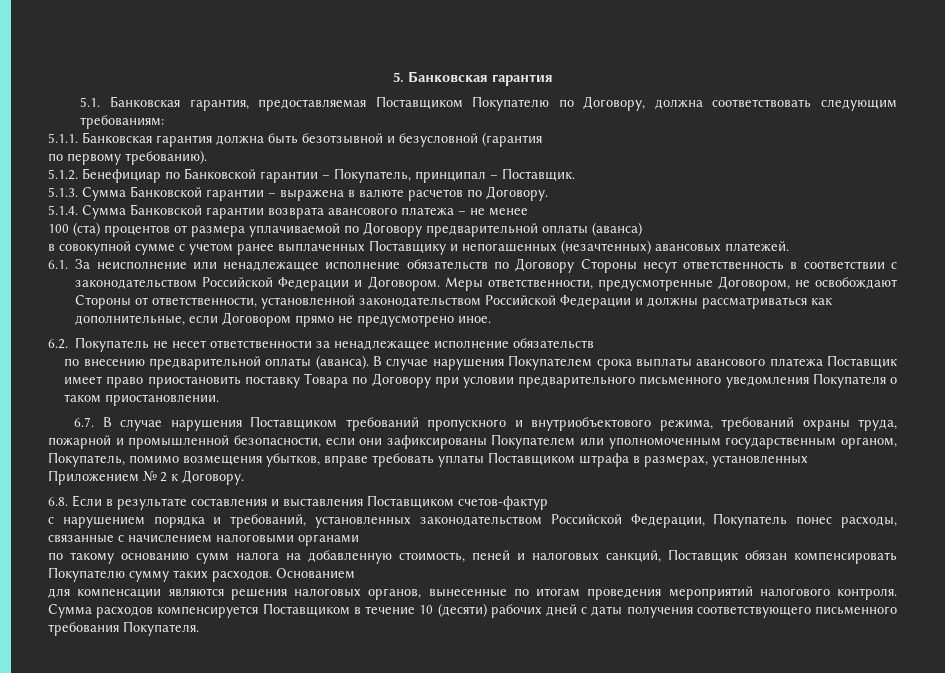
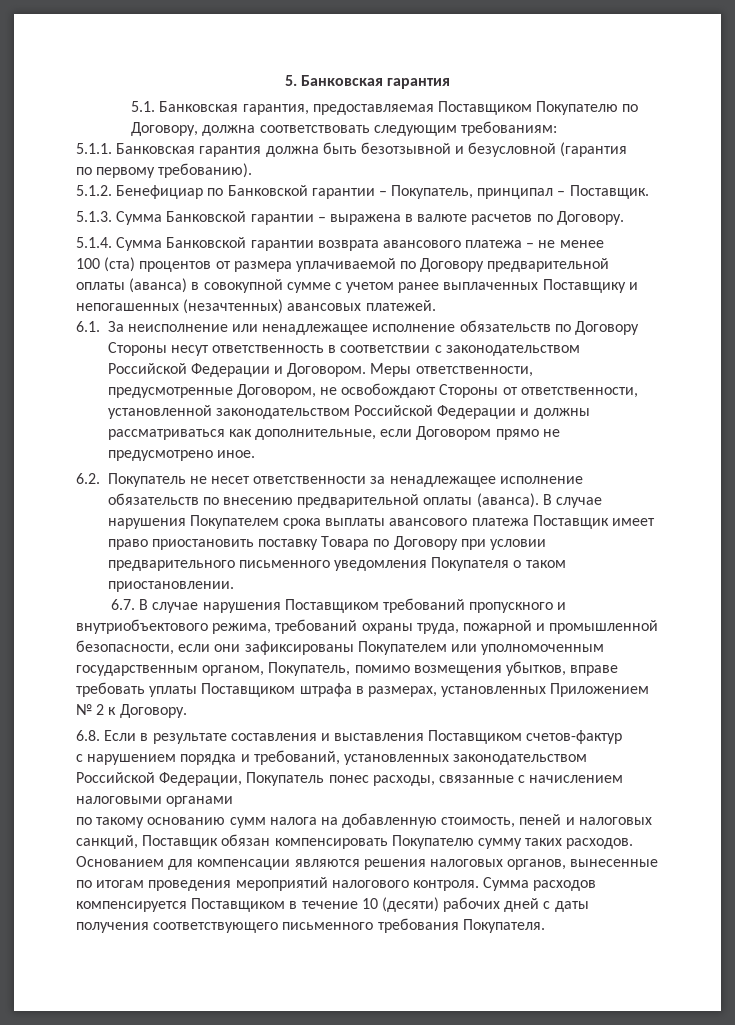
- 100 (ста) процентов от размера уплачиваемой по Договору предварительной оплаты (аванса)
- в совокупной сумме с учетом ранее выплаченных Поставщику и непогашенных (незачтенных) авансовых платежей.
+ 100 (ста) процентов от размера уплачиваемой по Договору предварительной оплаты (аванса) в совокупной сумме с учетом ранее выплаченных Поставщику и непогашенных (незачтенных) авансовых платежей.
- 6.2. Покупатель не несет ответственности за ненадлежащее исполнение обязательств
- по внесению предварительной оплаты (аванса).
+ 6.2. Покупатель не несет ответственности за ненадлежащее исполнение обязательств по внесению предварительной оплаты (аванса).
- Основанием
- для компенсации являются решения налоговых органов, вынесенные по итогам проведения мероприятий налогового контроля.
+ Основанием для компенсации являются решения налоговых органов, вынесенные по итогам проведения мероприятий налогового контроля.

